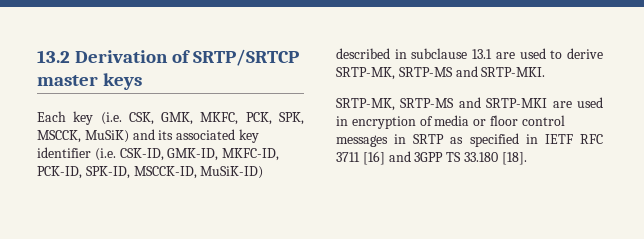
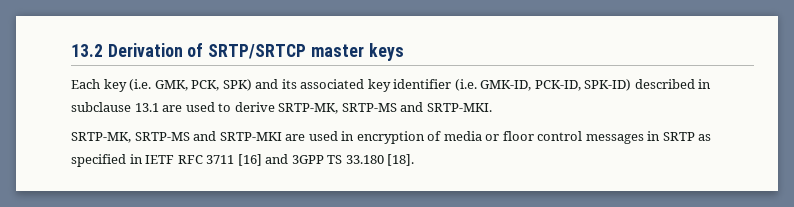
- Each key (i.e. CSK, GMK, MKFC, PCK, SPK, MSCCK, MuSiK) and its associated key identifier (i.e. CSK-ID, GMK-ID, MKFC-ID, PCK-ID, SPK-ID, MSCCK-ID, MuSiK-ID) described in subclause 13.1 are used to derive SRTP-MK, SRTP-MS and SRTP-MKI.
+ Each key (i.e. GMK, PCK, SPK) and its associated key identifier (i.e. GMK-ID, PCK-ID, SPK-ID) described in subclause 13.1 are used to derive SRTP-MK, SRTP-MS and SRTP-MKI.

